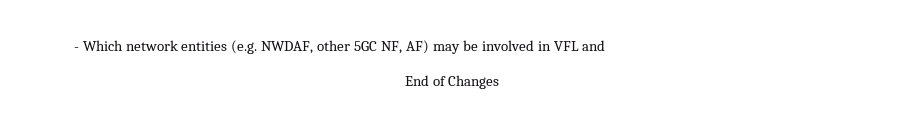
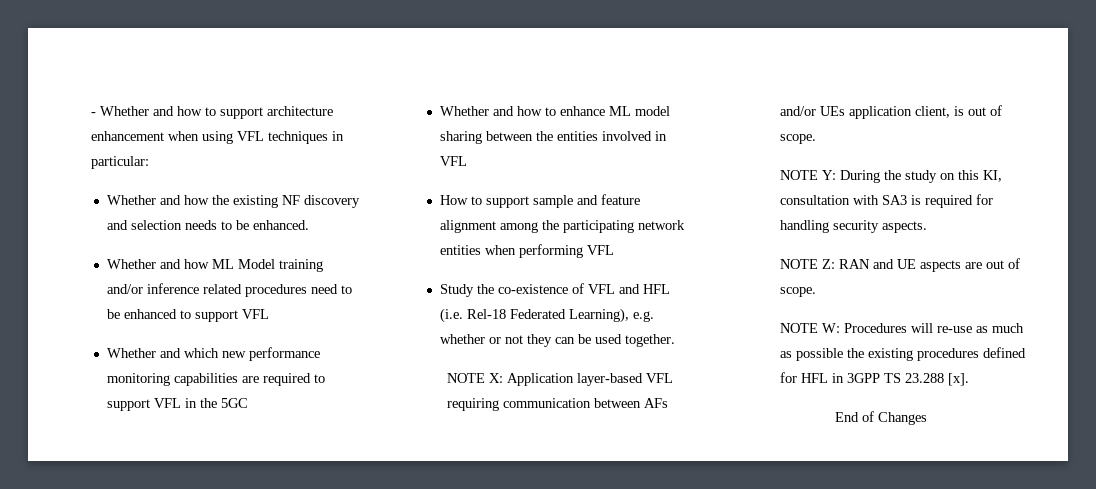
- - Which network entities (e.g. NWDAF, other 5GC NF, AF) may be involved in VFL and
+ - Whether and how to support architecture enhancement when using VFL techniques in particular:
+ Whether and how the existing NF discovery and selection needs to be enhanced.
+ Whether and how ML Model training and/or inference related procedures need to be enhanced to support VFL
+ Whether and which new performance monitoring capabilities are required to support VFL in the 5GC
+ Whether and how to enhance ML model sharing between the entities involved in VFL
+ How to support sample and feature alignment among the participating network entities when performing VFL
+ Study the co-existence of VFL and HFL (i.e. Rel-18 Federated Learning), e.g. whether or not they can be used together.
+ NOTE X: Application layer-based VFL requiring communication between AFs and/or UEs application client, is out of scope.
+ NOTE Y: During the study on this KI, consultation with SA3 is required for handling security aspects.
+ NOTE Z: RAN and UE aspects are out of scope.
+ NOTE W: Procedures will re-use as much as possible the existing procedures defined for HFL in 3GPP TS 23.288 [x].

